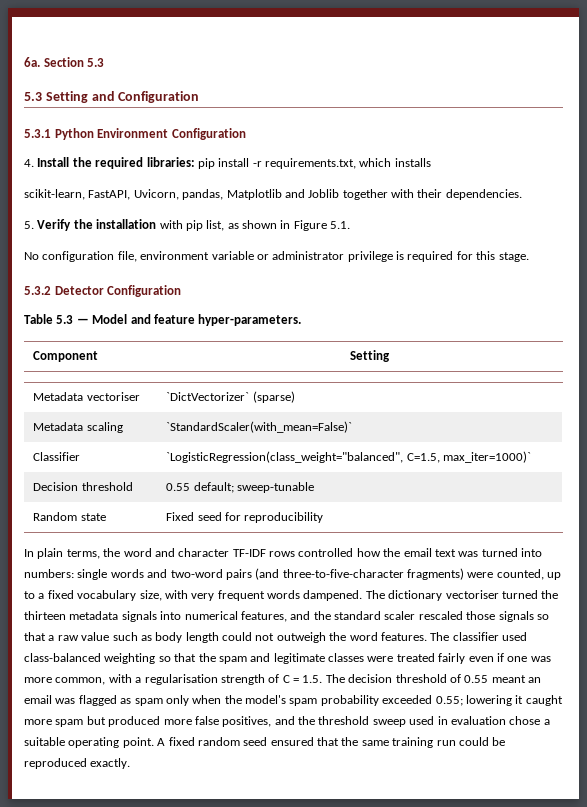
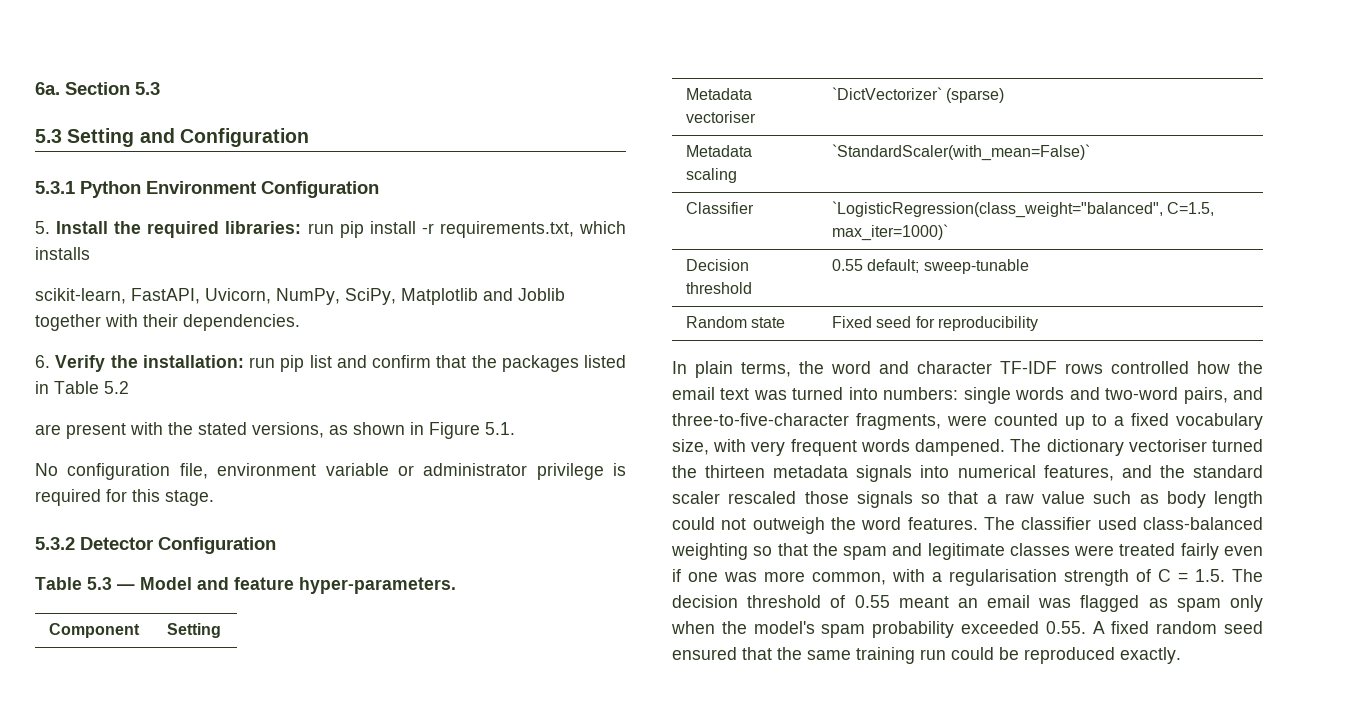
- 4. Install the required libraries: pip install -r requirements.txt, which installs
+ 5. Install the required libraries: run pip install -r requirements.txt, which installs
- scikit-learn, FastAPI, Uvicorn, pandas, Matplotlib and Joblib together with their dependencies.
+ scikit-learn, FastAPI, Uvicorn, NumPy, SciPy, Matplotlib and Joblib together with their dependencies.
- 5. Verify the installation with pip list, as shown in Figure 5.1.
+ 6. Verify the installation: run pip list and confirm that the packages listed in Table 5.2
+ are present with the stated versions, as shown in Figure 5.1.
- In plain terms, the word and character TF-IDF rows controlled how the email text was turned into numbers: single words and two-word pairs (and three-to-five-character fragments) were counted, up to a fixed vocabulary size, with very frequent words dampened.
+ In plain terms, the word and character TF-IDF rows controlled how the email text was turned into numbers: single words and two-word pairs, and three-to-five-character fragments, were counted up to a fixed vocabulary size, with very frequent words dampened.
- The classifier used class-balanced weighting so that the spam and legitimate classes were treated fairly even if one was more common, with a regularisation strength of C = 1.5. The decision threshold of 0.55 meant an email was flagged as spam only when the model's spam probability exceeded 0.55; lowering it caught more spam but produced more false positives, and the threshold sweep used in evaluation chose a suitable operating point. A fixed random seed ensured that the same training run could be reproduced exactly.
+ The classifier used class-balanced weighting so that the spam and legitimate classes were treated fairly even if one was more common, with a regularisation strength of C = 1.5. The decision threshold of 0.55 meant an email was flagged as spam only when the model's spam probability exceeded 0.55. A fixed random seed ensured that the same training run could be reproduced exactly.

